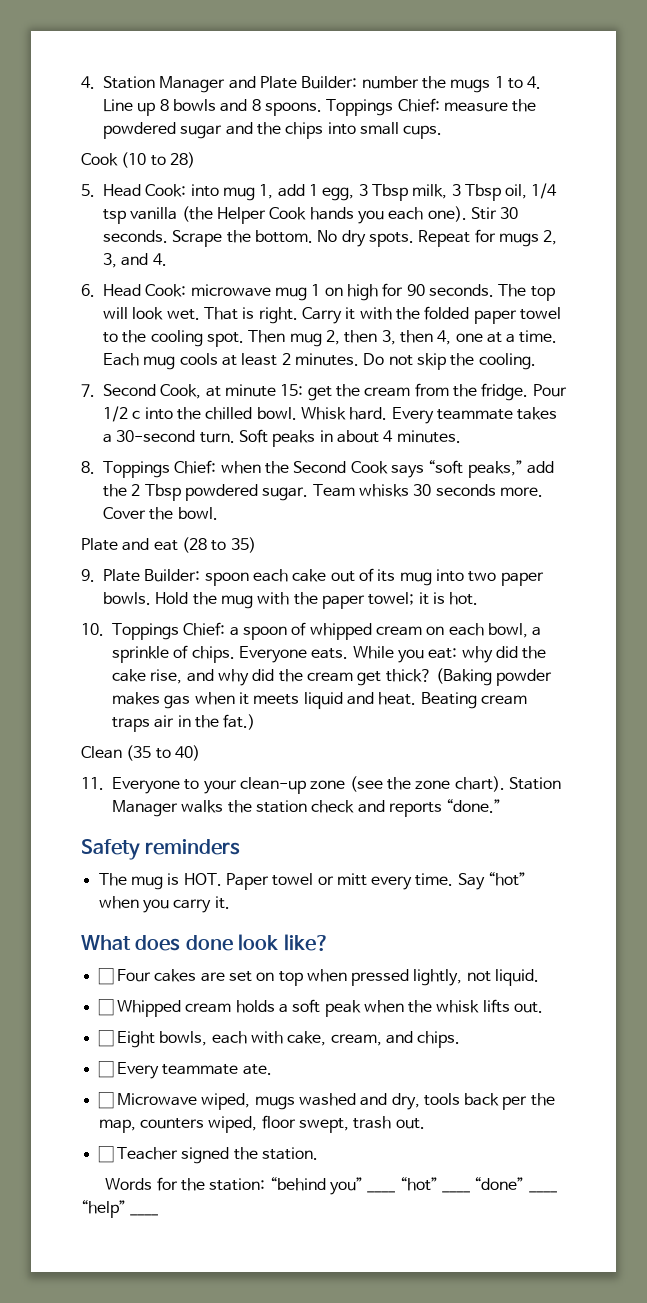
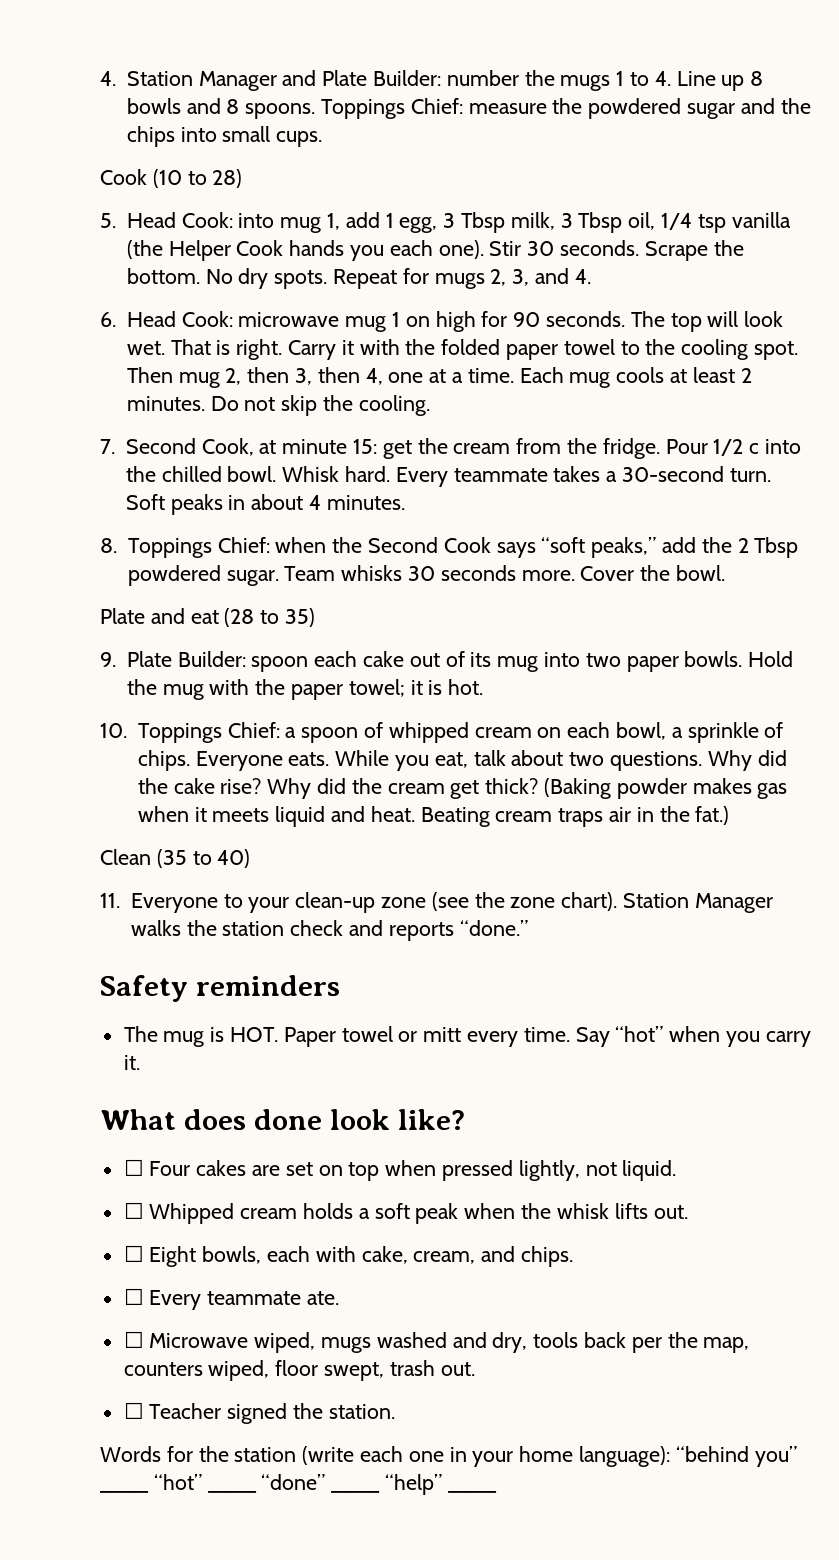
- While you eat: why did the cake rise, and why did the cream get thick?
+ While you eat, talk about two questions. Why did the cake rise? Why did the cream get thick?
- Words for the station: “behind you” ____ “hot” ____ “done” ____ “help” ____
+ Words for the station (write each one in your home language): “behind you” ____ “hot” ____ “done” ____ “help” ____

